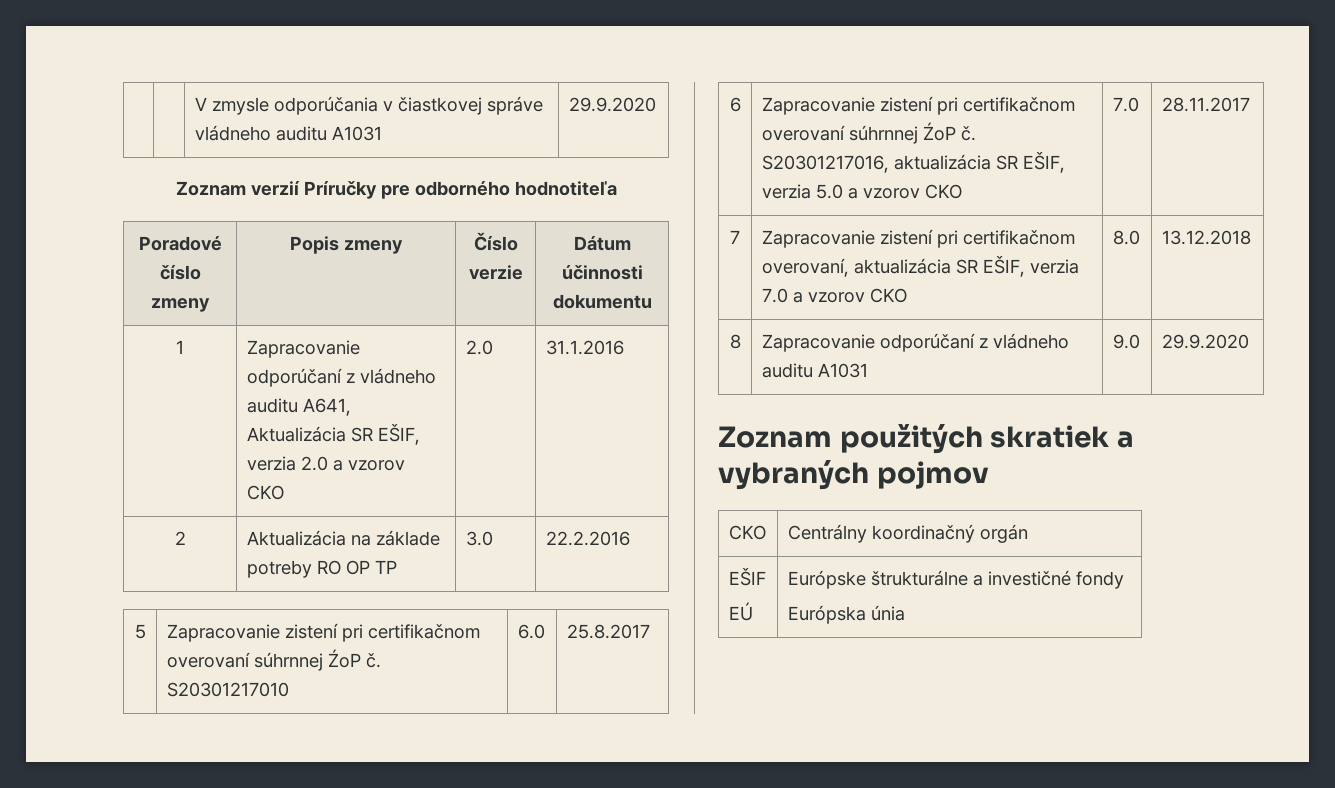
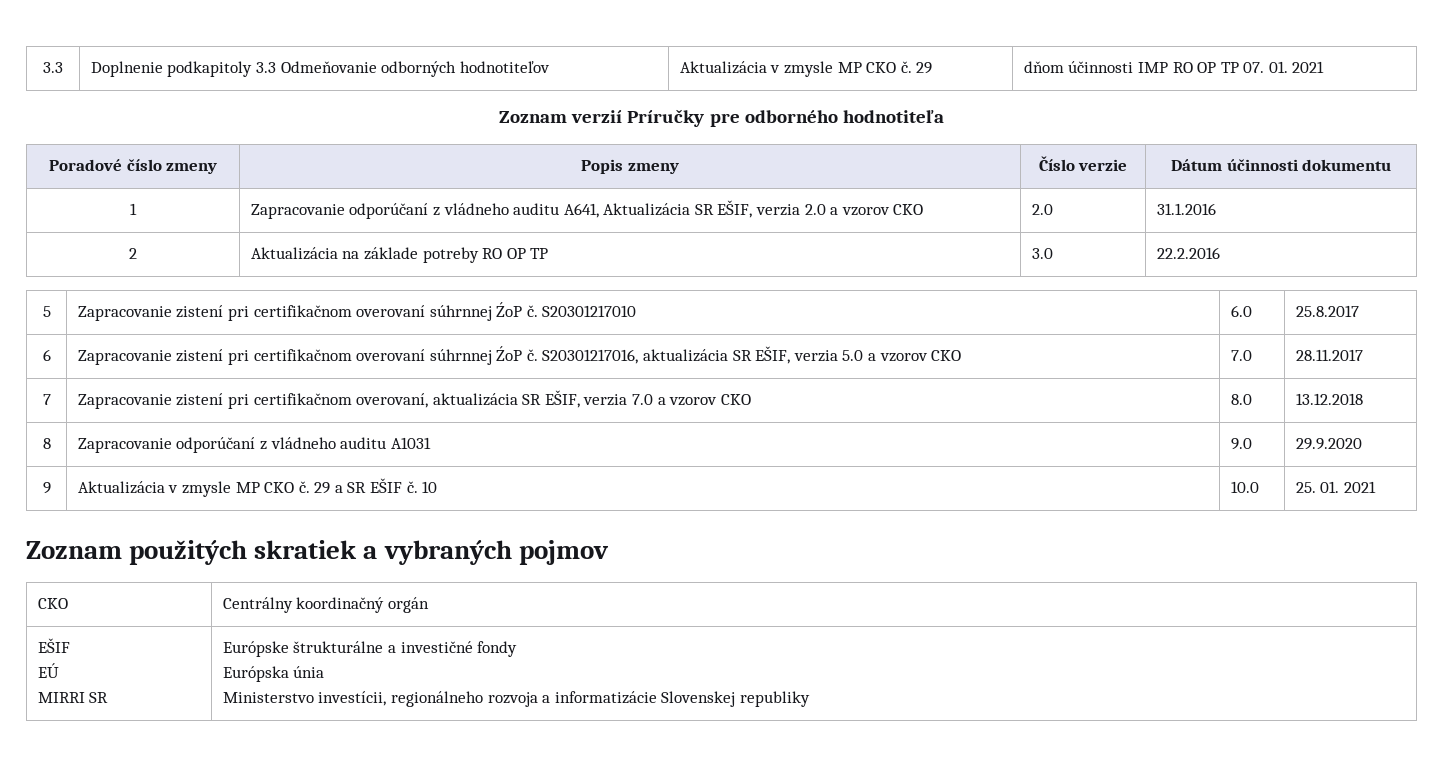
- | | V zmysle odporúčania v čiastkovej správe vládneho auditu A1031 | 29.9.2020
+ 3.3 | Doplnenie podkapitoly 3.3 Odmeňovanie odborných hodnotiteľov | Aktualizácia v zmysle MP CKO č. 29 | dňom účinnosti IMP RO OP TP 07. 01. 2021
+ 9 | Aktualizácia v zmysle MP CKO č. 29 a SR EŠIF č. 10 | 10.0 | 25. 01. 2021
  CKO | Centrálny koordinačný orgán
  EŠIF
- EÚ | Európske štrukturálne a investičné fondy
+ EÚ
+ MIRRI SR | Európske štrukturálne a investičné fondy
  Európska únia
+ Ministerstvo investícii, regionálneho rozvoja a informatizácie Slovenskej republiky

